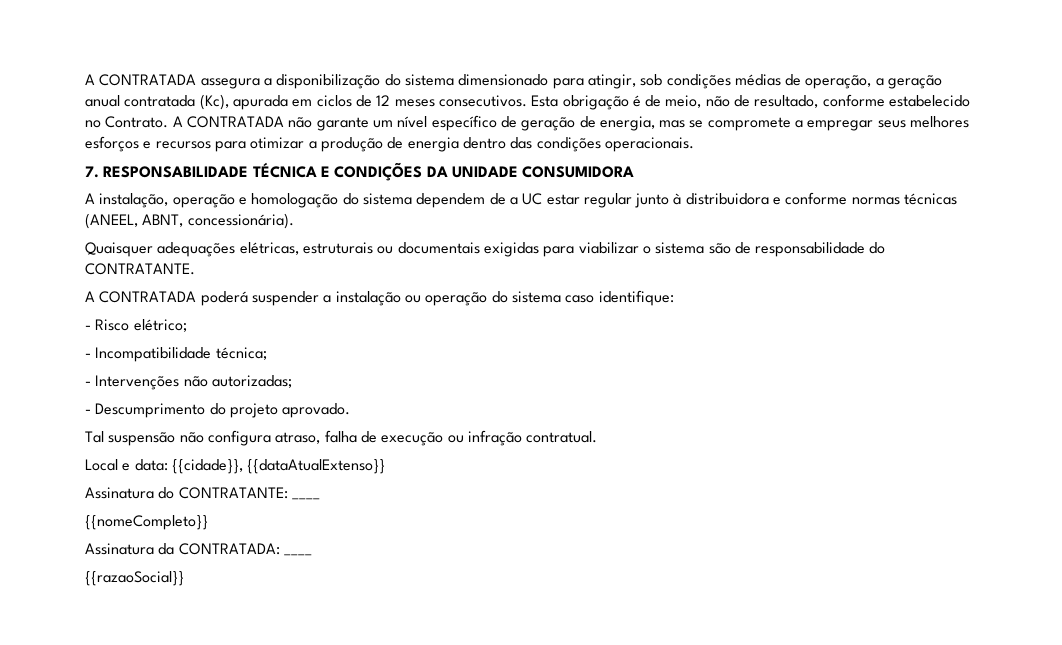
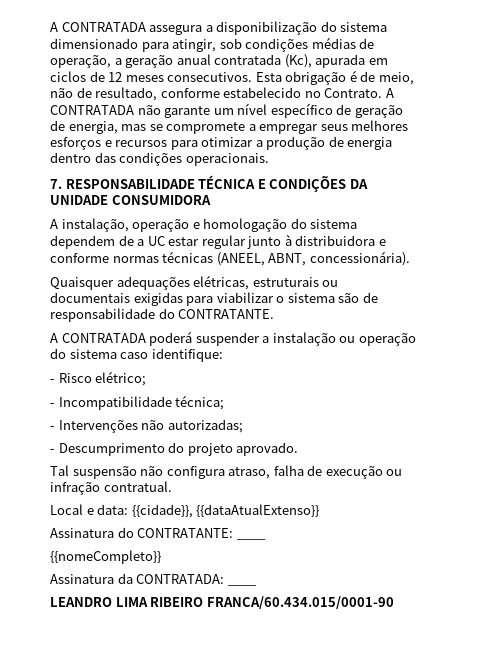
- {{razaoSocial}}
+ LEANDRO LIMA RIBEIRO FRANCA/60.434.015/0001-90

